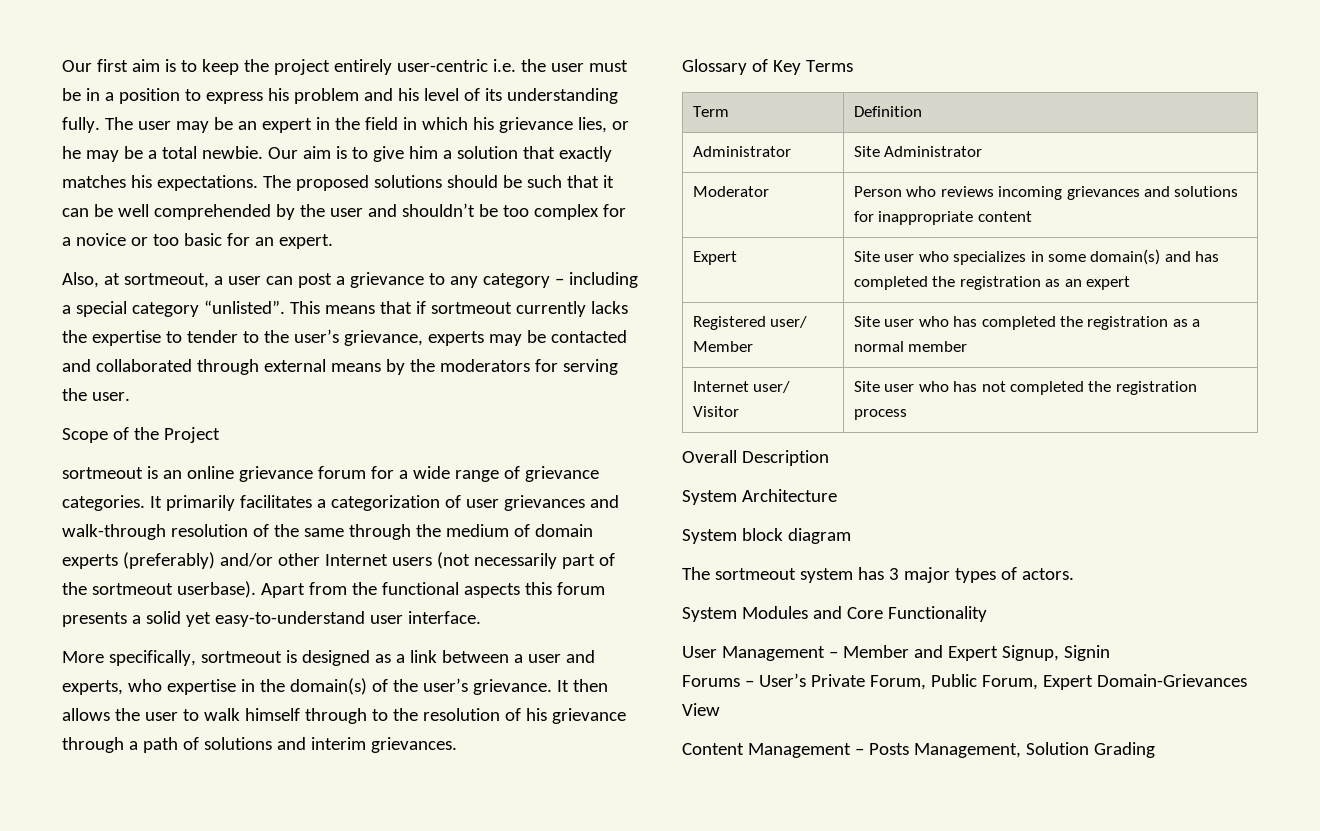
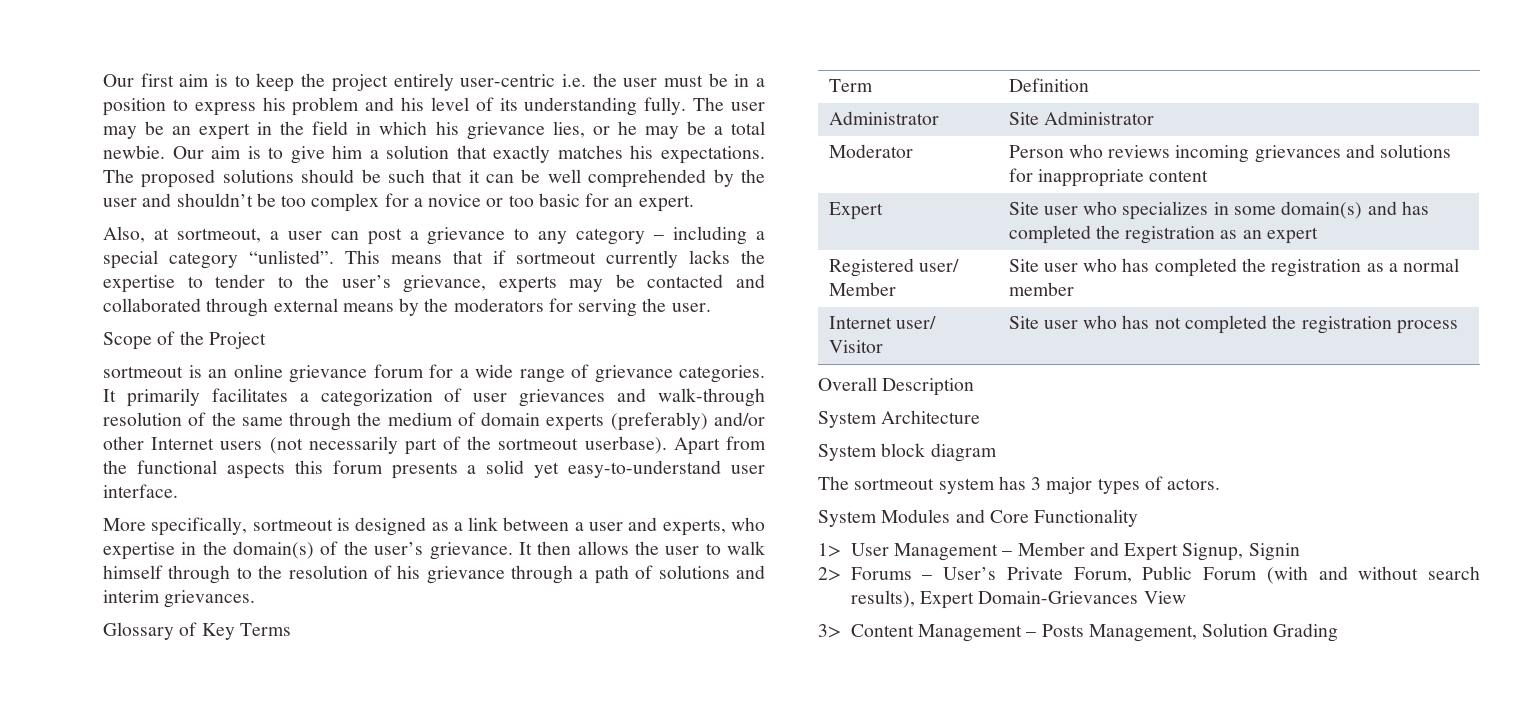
- User Management – Member and Expert Signup, Signin
+ 1> User Management – Member and Expert Signup, Signin
- Forums – User’s Private Forum, Public Forum, Expert Domain-Grievances View
+ 2> Forums – User’s Private Forum, Public Forum (with and without search results), Expert Domain-Grievances View
- Content Management – Posts Management, Solution Grading
+ 3> Content Management – Posts Management, Solution Grading

